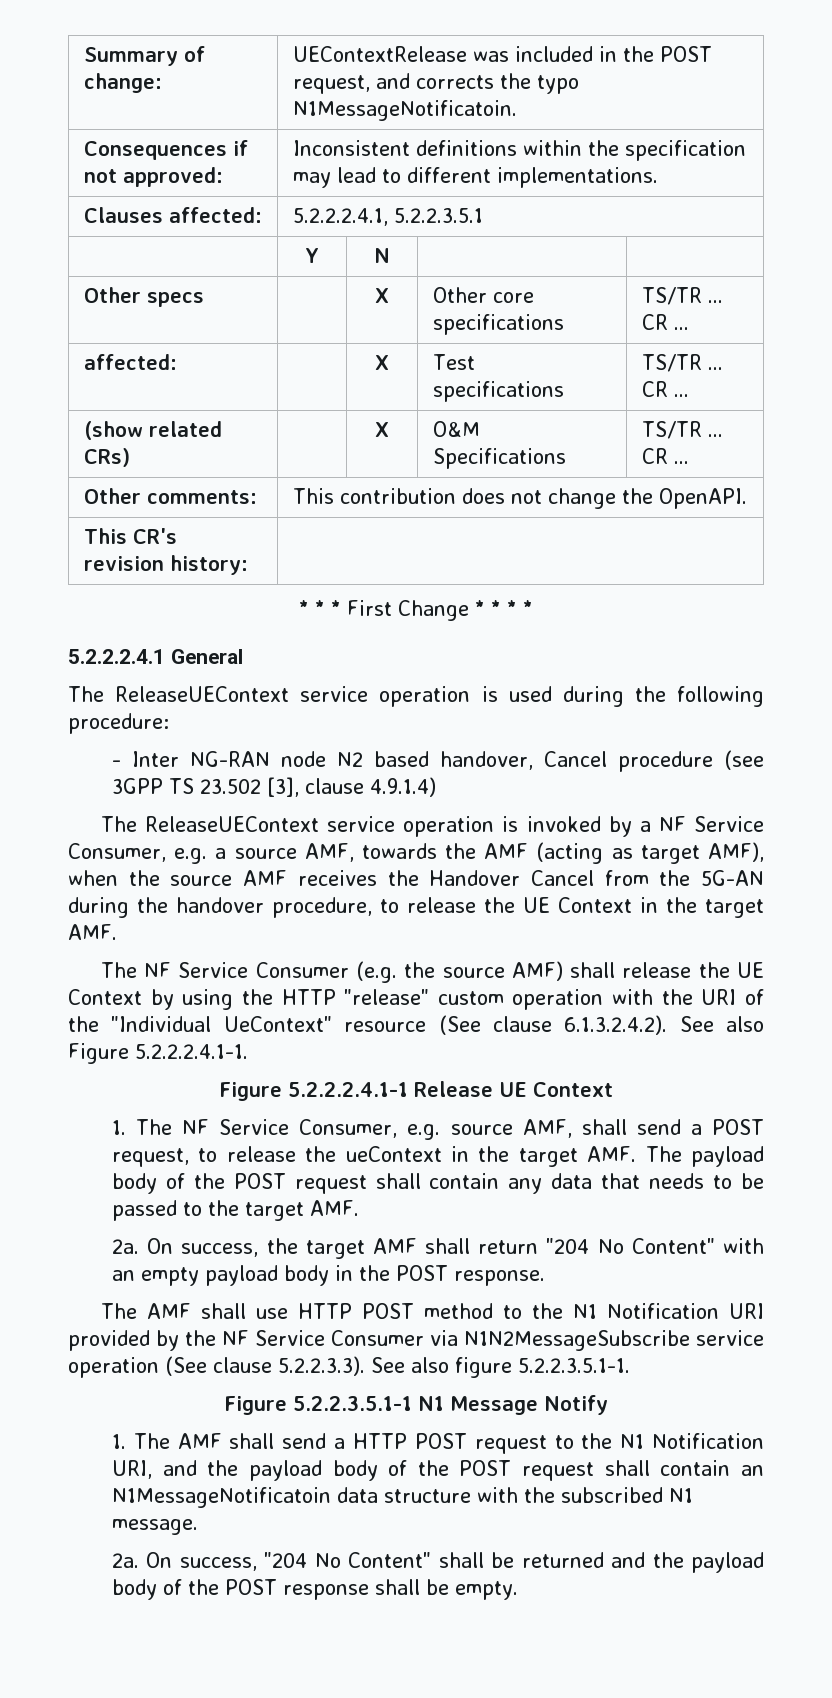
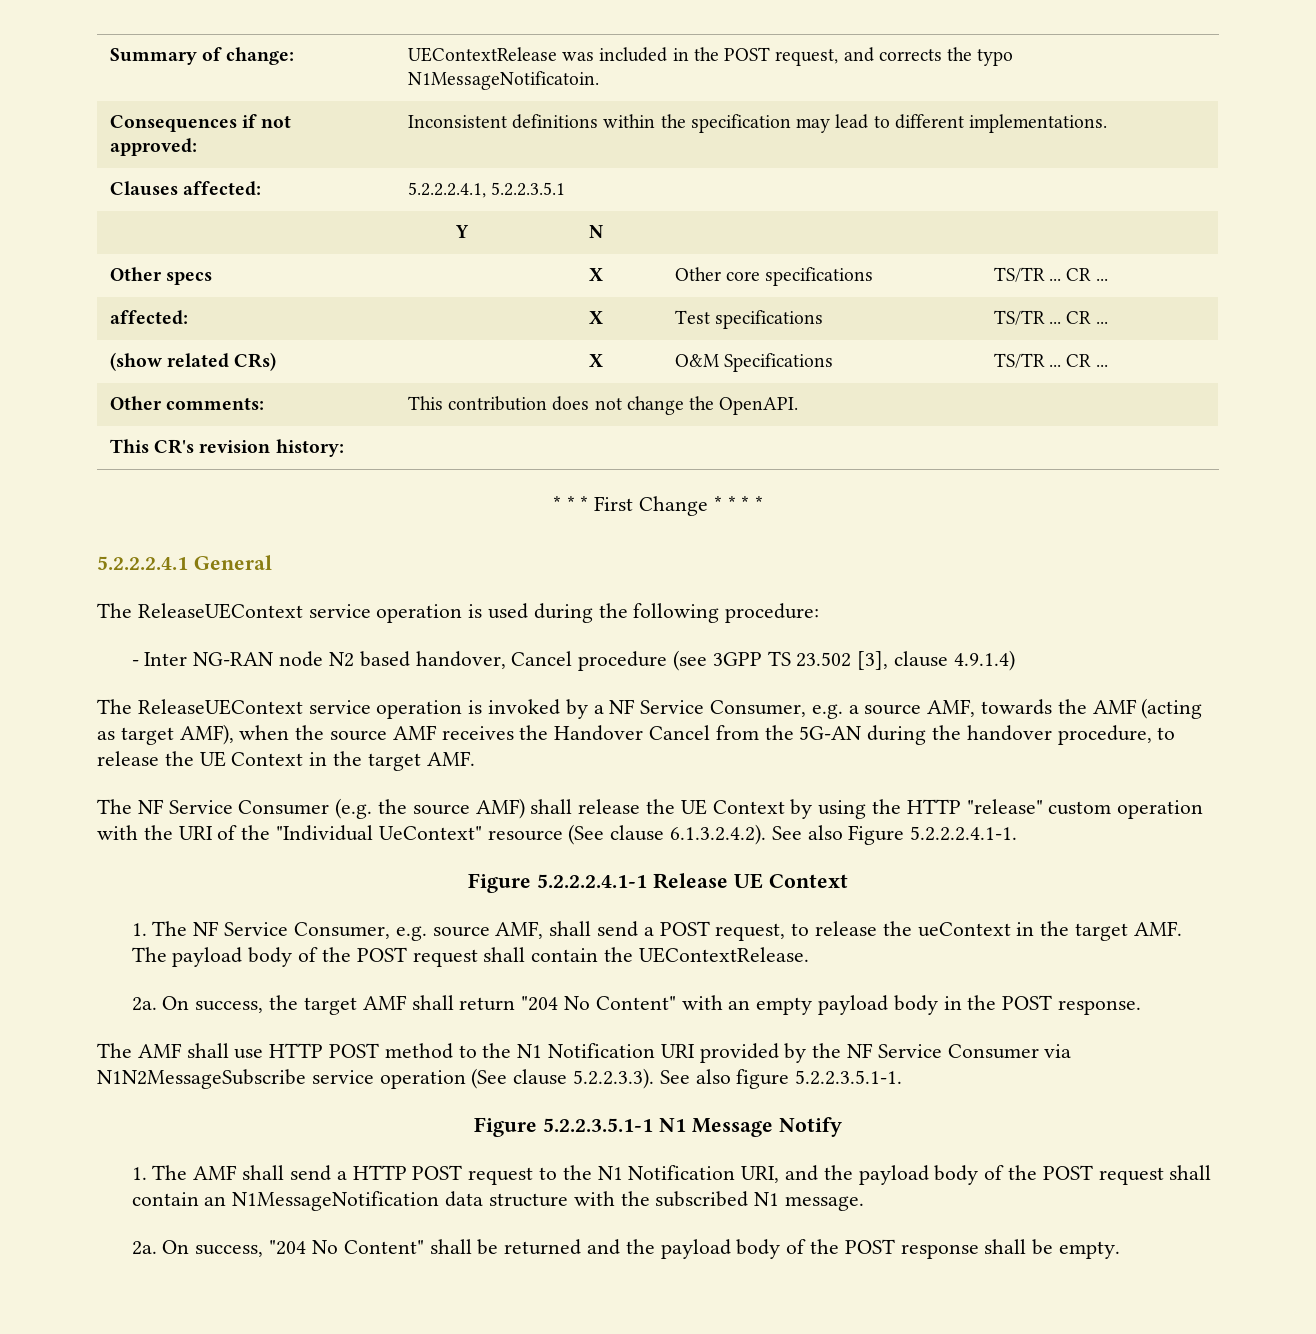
- 1. The NF Service Consumer, e.g. source AMF, shall send a POST request, to release the ueContext in the target AMF. The payload body of the POST request shall contain any data that needs to be passed to the target AMF.
+ 1. The NF Service Consumer, e.g. source AMF, shall send a POST request, to release the ueContext in the target AMF. The payload body of the POST request shall contain the UEContextRelease.
- 1. The AMF shall send a HTTP POST request to the N1 Notification URI, and the payload body of the POST request shall contain an N1MessageNotificatoin data structure with the subscribed N1 message.
+ 1. The AMF shall send a HTTP POST request to the N1 Notification URI, and the payload body of the POST request shall contain an N1MessageNotification data structure with the subscribed N1 message.

